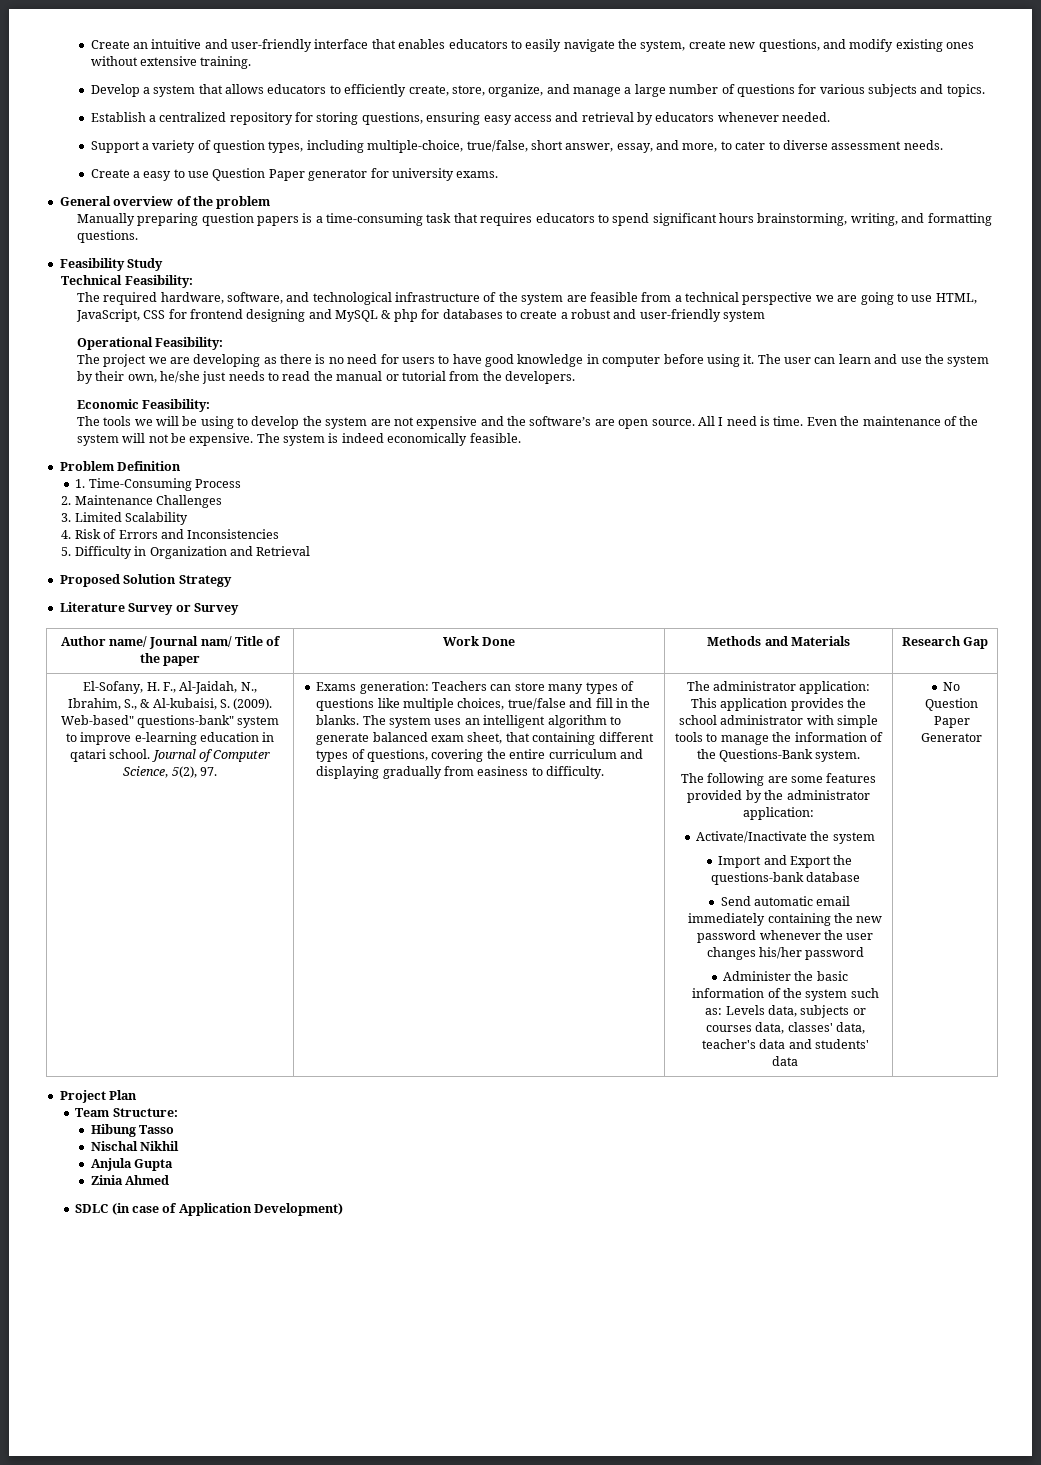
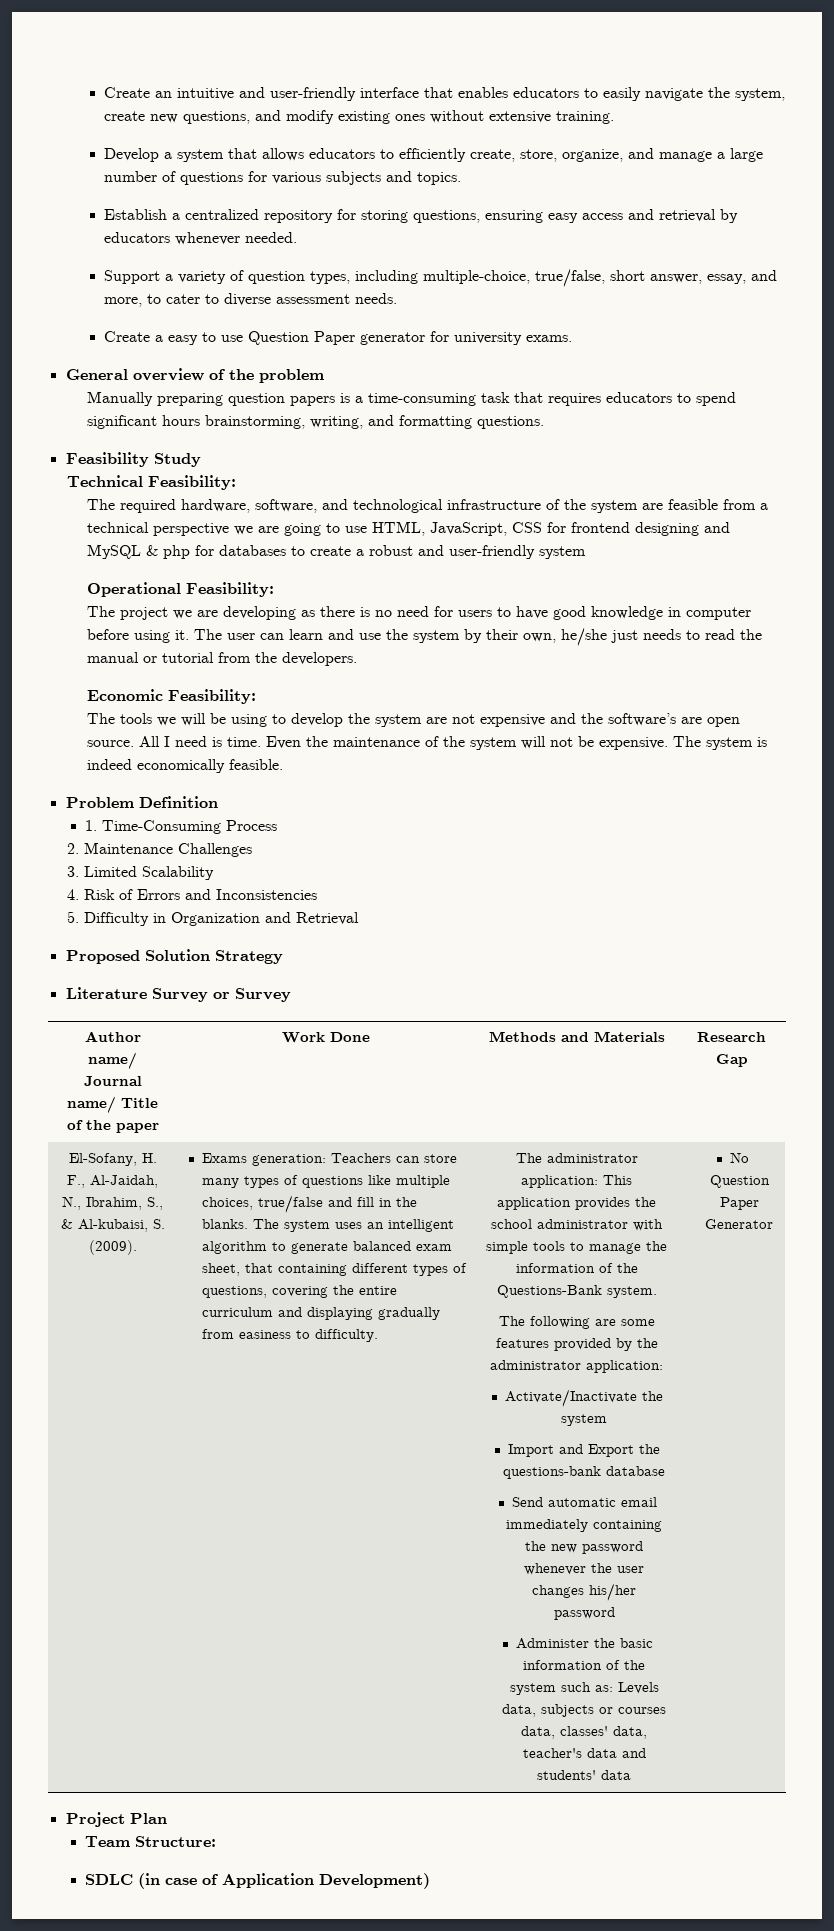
- Author name/ Journal nam/ Title of the paper | Work Done | Methods and Materials | Research Gap
+ Author name/ Journal name/ Title of the paper | Work Done | Methods and Materials | Research Gap
- Web-based" questions-bank" system to improve e-learning education in qatari school. Journal of Computer Science, 5(2), 97.
- Hibung Tasso
- Nischal Nikhil
- Anjula Gupta
- Zinia Ahmed

